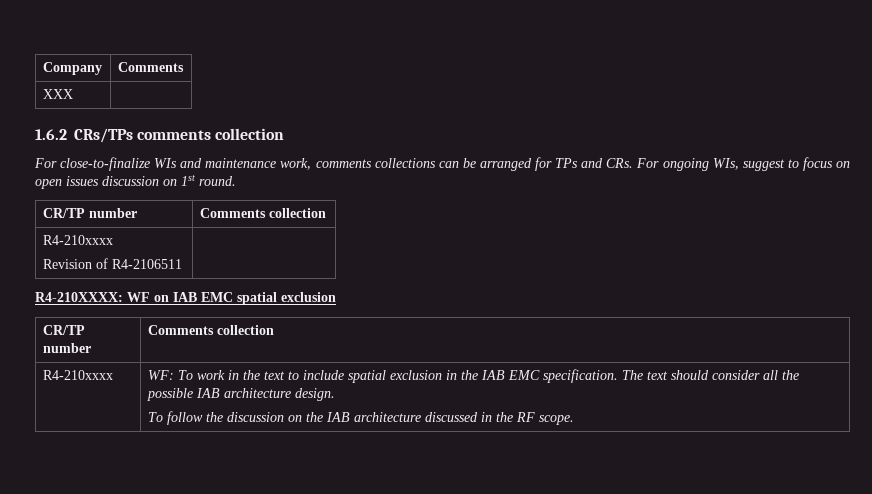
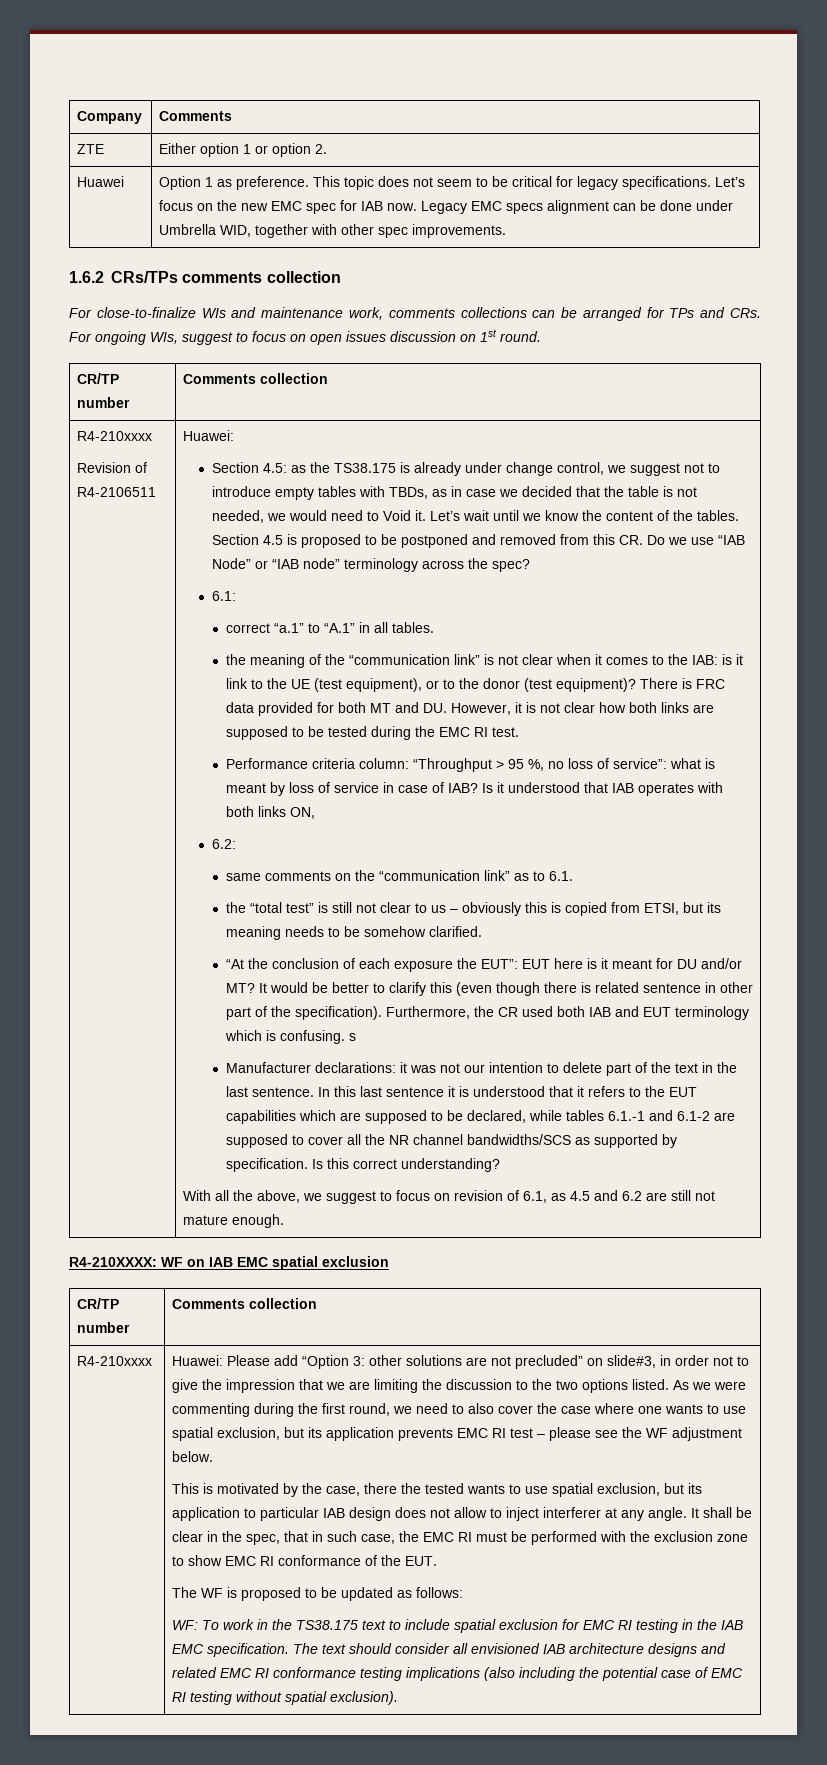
- XXX |
+ ZTE | Either option 1 or option 2.
+ Huawei | Option 1 as preference. This topic does not seem to be critical for legacy specifications. Let’s focus on the new EMC spec for IAB now. Legacy EMC specs alignment can be done under Umbrella WID, together with other spec improvements.
- Revision of R4-2106511
+ Revision of R4-2106511 | Huawei:
+ Section 4.5: as the TS38.175 is already under change control, we suggest not to introduce empty tables with TBDs, as in case we decided that the table is not needed, we would need to Void it. Let’s wait until we know the content of the tables. Section 4.5 is proposed to be postponed and removed from this CR. Do we use “IAB Node” or “IAB node” terminology across the spec?
+ 6.1:
+ correct “a.1” to “A.1” in all tables.
+ the meaning of the “communication link” is not clear when it comes to the IAB: is it link to the UE (test equipment), or to the donor (test equipment)? There is FRC data provided for both MT and DU. However, it is not clear how both links are supposed to be tested during the EMC RI test.
+ Performance criteria column: “Throughput > 95 %, no loss of service”: what is meant by loss of service in case of IAB? Is it understood that IAB operates with both links ON,
+ 6.2:
+ same comments on the “communication link” as to 6.1.
+ the “total test” is still not clear to us – obviously this is copied from ETSI, but its meaning needs to be somehow clarified.
+ “At the conclusion of each exposure the EUT”: EUT here is it meant for DU and/or MT? It would be better to clarify this (even though there is related sentence in other part of the specification). Furthermore, the CR used both IAB and EUT terminology which is confusing. s
+ Manufacturer declarations: it was not our intention to delete part of the text in the last sentence. In this last sentence it is understood that it refers to the EUT capabilities which are supposed to be declared, while tables 6.1.-1 and 6.1-2 are supposed to cover all the NR channel bandwidths/SCS as supported by specification. Is this correct understanding?
+ With all the above, we suggest to focus on revision of 6.1, as 4.5 and 6.2 are still not mature enough.
+ Huawei: Please add “Option 3: other solutions are not precluded” on slide#3, in order not to give the impression that we are limiting the discussion to the two options listed. As we were commenting during the first round, we need to also cover the case where one wants to use spatial exclusion, but its application prevents EMC RI test – please see the WF adjustment below.
+ This is motivated by the case, there the tested wants to use spatial exclusion, but its application to particular IAB design does not allow to inject interferer at any angle. It shall be clear in the spec, that in such case, the EMC RI must be performed with the exclusion zone to show EMC RI conformance of the EUT.
+ The WF is proposed to be updated as follows:
- WF: To work in the text to include spatial exclusion in the IAB EMC specification.
+ WF: To work in the TS38.175 text to include spatial exclusion for EMC RI testing in the IAB EMC specification.
- The text should consider all the possible IAB architecture design.
- To follow the discussion on the IAB architecture discussed in the RF scope.
+ The text should consider all envisioned IAB architecture designs and related EMC RI conformance testing implications (also including the potential case of EMC RI testing without spatial exclusion).

